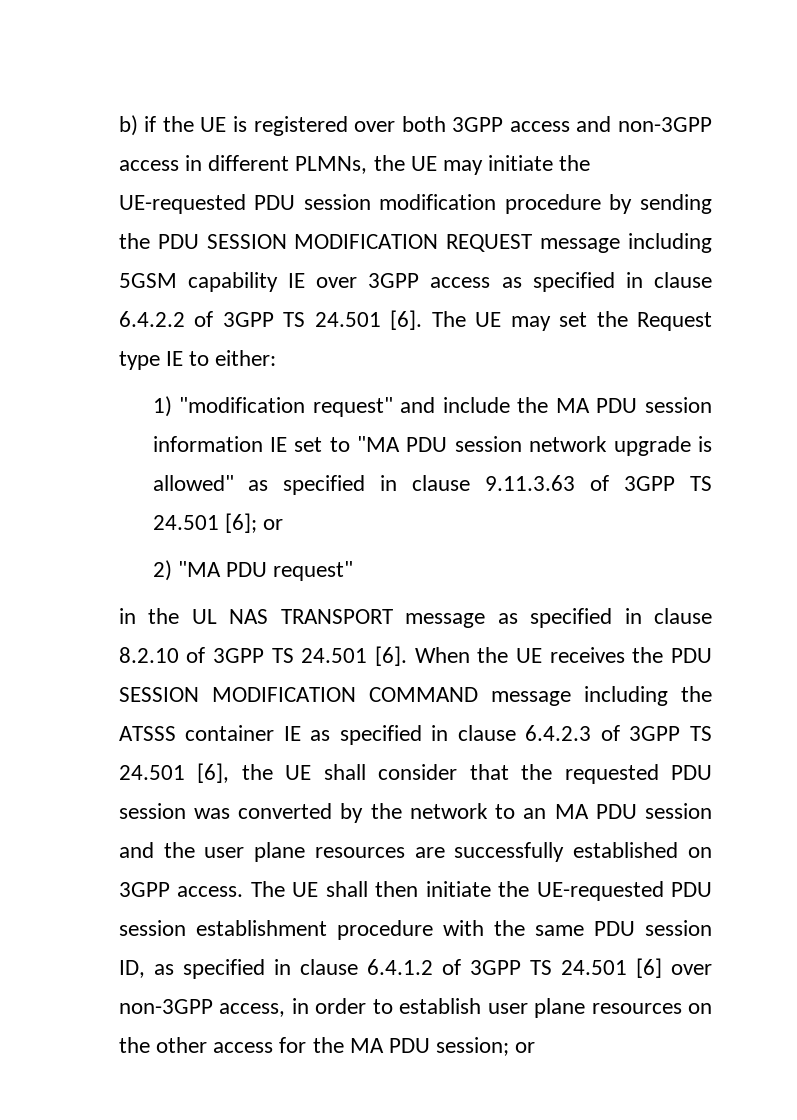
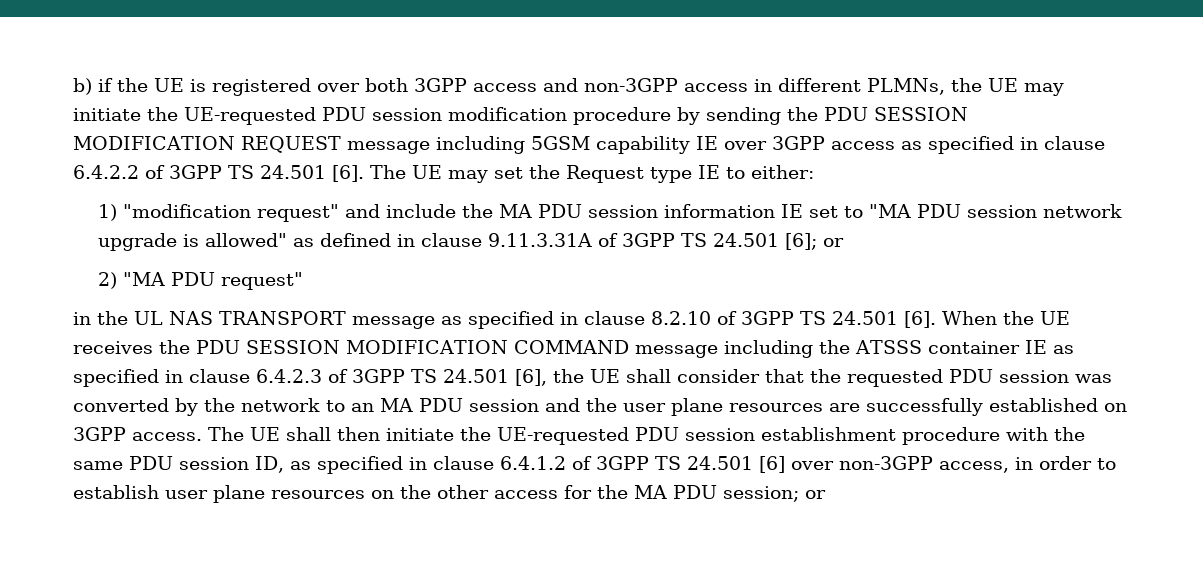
- 1) "modification request" and include the MA PDU session information IE set to "MA PDU session network upgrade is allowed" as specified in clause 9.11.3.63 of 3GPP TS 24.501 [6]; or
+ 1) "modification request" and include the MA PDU session information IE set to "MA PDU session network upgrade is allowed" as defined in clause 9.11.3.31A of 3GPP TS 24.501 [6]; or

